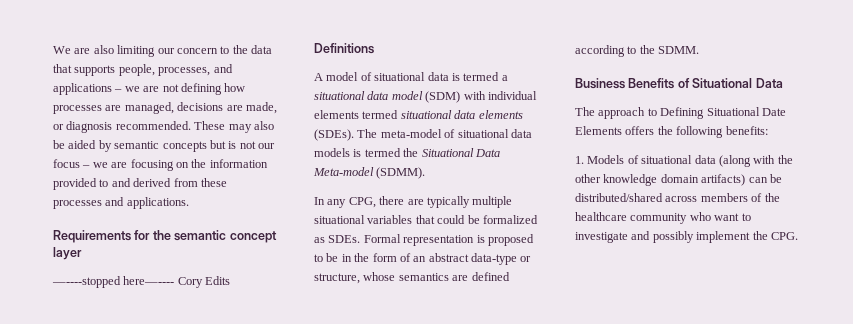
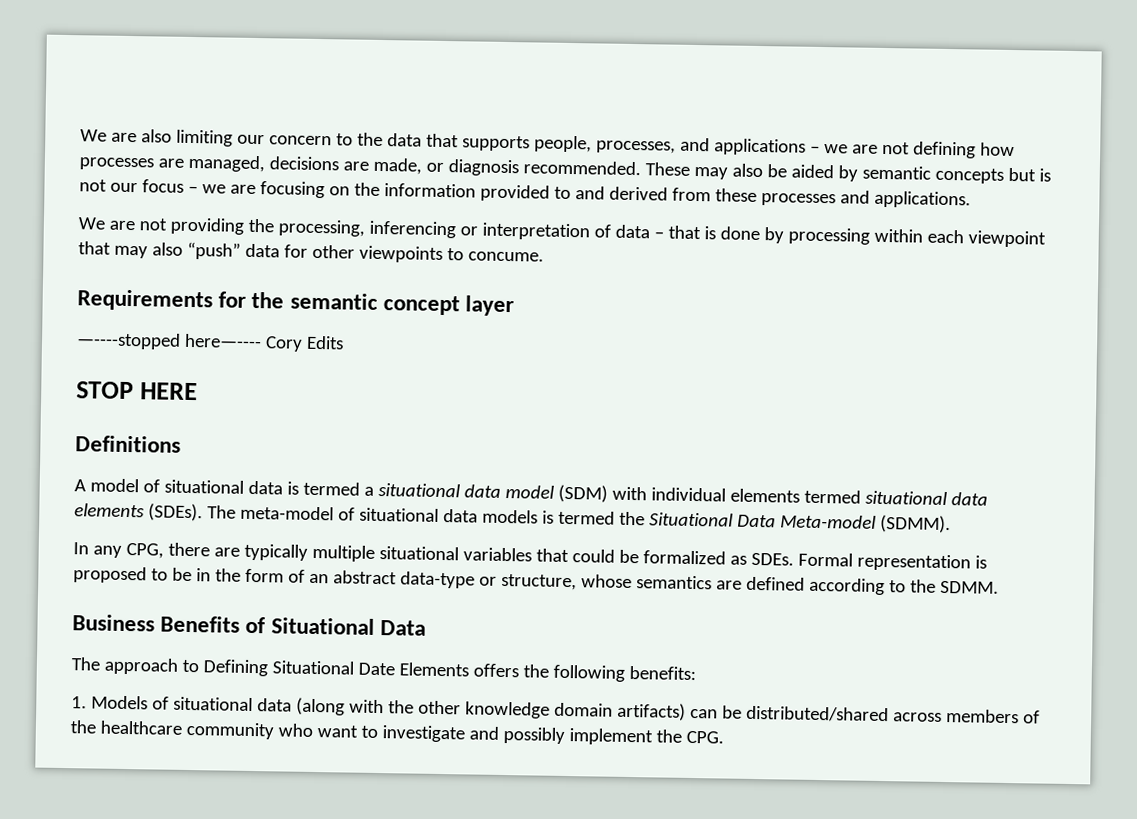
+ We are not providing the processing, inferencing or interpretation of data – that is done by processing within each viewpoint that may also “push” data for other viewpoints to concume.
+ STOP HERE

